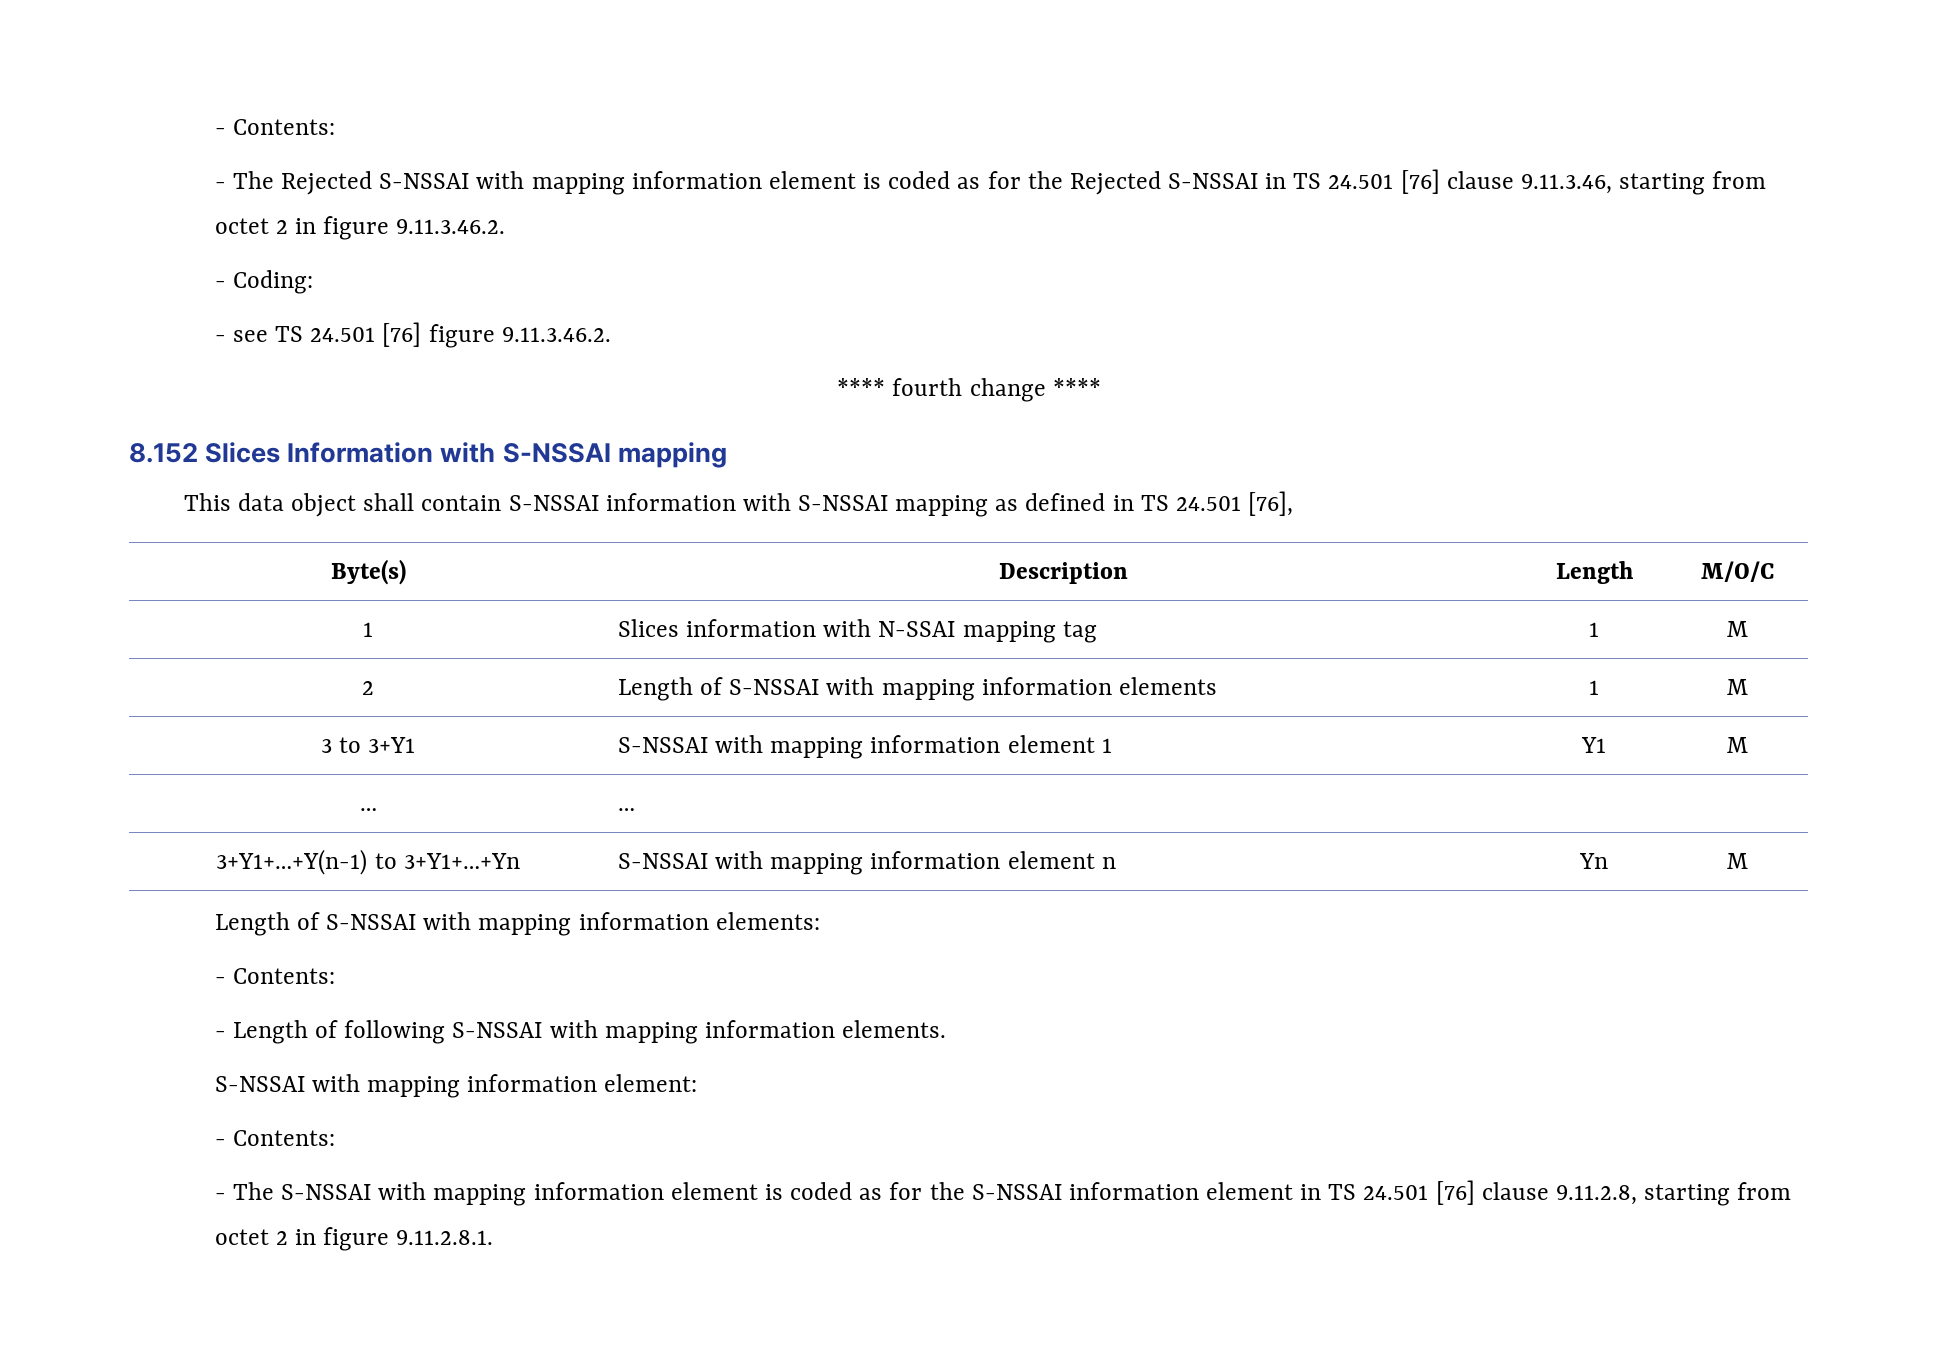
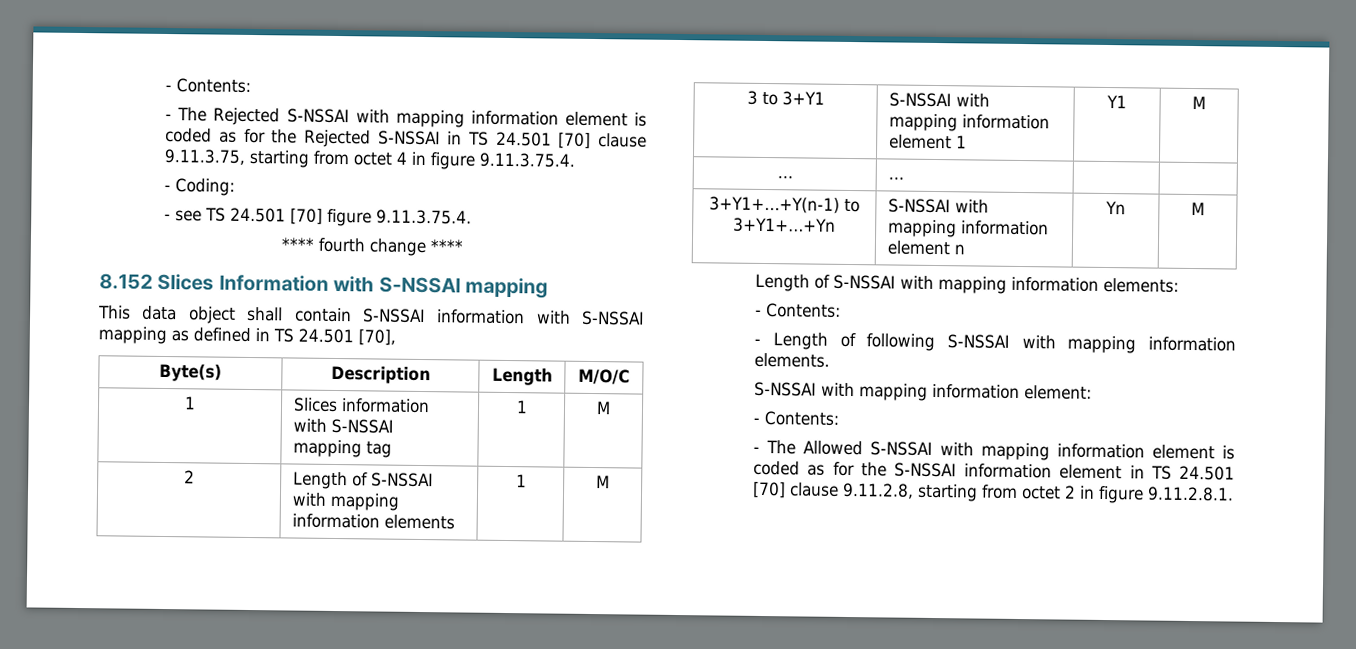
- - The Rejected S-NSSAI with mapping information element is coded as for the Rejected S-NSSAI in TS 24.501 [76] clause 9.11.3.46, starting from octet 2 in figure 9.11.3.46.2.
+ - The Rejected S-NSSAI with mapping information element is coded as for the Rejected S-NSSAI in TS 24.501 [70] clause 9.11.3.75, starting from octet 4 in figure 9.11.3.75.4.
- - see TS 24.501 [76] figure 9.11.3.46.2.
+ - see TS 24.501 [70] figure 9.11.3.75.4.
- This data object shall contain S-NSSAI information with S-NSSAI mapping as defined in TS 24.501 [76],
+ This data object shall contain S-NSSAI information with S-NSSAI mapping as defined in TS 24.501 [70],
- 1 | Slices information with N-SSAI mapping tag | 1 | M
+ 1 | Slices information with S-NSSAI mapping tag | 1 | M
- - The S-NSSAI with mapping information element is coded as for the S-NSSAI information element in TS 24.501 [76] clause 9.11.2.8, starting from octet 2 in figure 9.11.2.8.1.
+ - The Allowed S-NSSAI with mapping information element is coded as for the S-NSSAI information element in TS 24.501 [70] clause 9.11.2.8, starting from octet 2 in figure 9.11.2.8.1.

